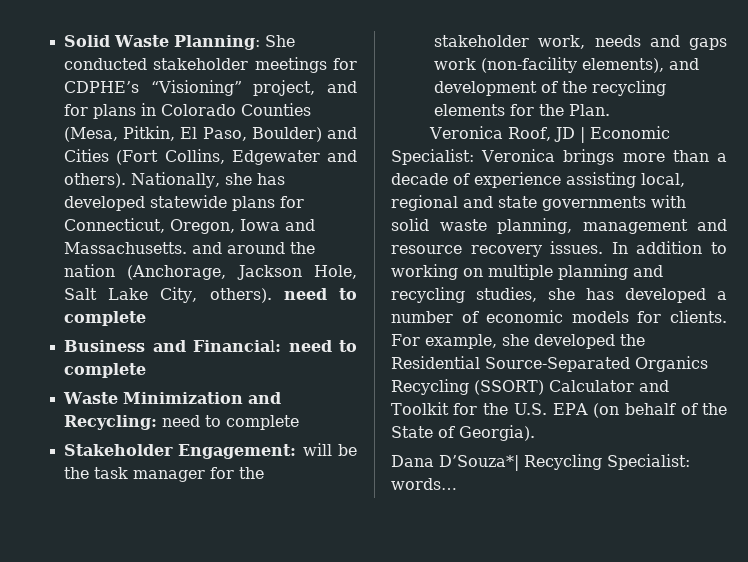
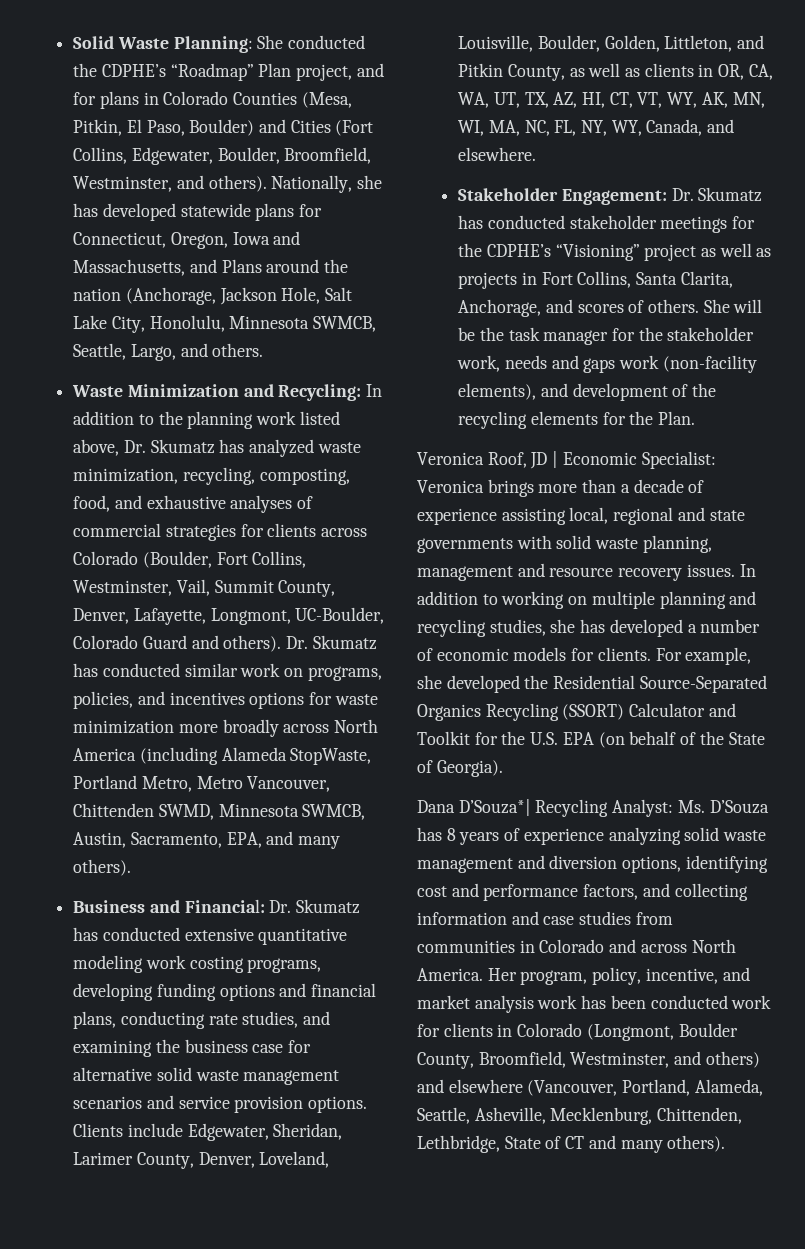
- Solid Waste Planning: She conducted stakeholder meetings for CDPHE’s “Visioning” project, and for plans in Colorado Counties (Mesa, Pitkin, El Paso, Boulder) and Cities (Fort Collins, Edgewater and others).
+ Solid Waste Planning: She conducted the CDPHE’s “Roadmap” Plan project, and for plans in Colorado Counties (Mesa, Pitkin, El Paso, Boulder) and Cities (Fort Collins, Edgewater, Boulder, Broomfield, Westminster, and others).
- Nationally, she has developed statewide plans for Connecticut, Oregon, Iowa and Massachusetts. and around the nation (Anchorage, Jackson Hole, Salt Lake City, others). need to complete
- Business and Financial: need to complete
- Waste Minimization and Recycling: need to complete
- Stakeholder Engagement: will be the task manager for the stakeholder work, needs and gaps work (non-facility elements), and development of the recycling elements for the Plan.
+ Nationally, she has developed statewide plans for Connecticut, Oregon, Iowa and Massachusetts, and Plans around the nation (Anchorage, Jackson Hole, Salt Lake City, Honolulu, Minnesota SWMCB, Seattle, Largo, and others.
+ Waste Minimization and Recycling: In addition to the planning work listed above, Dr. Skumatz has analyzed waste minimization, recycling, composting, food, and exhaustive analyses of commercial strategies for clients across Colorado (Boulder, Fort Collins, Westminster, Vail, Summit County, Denver, Lafayette, Longmont, UC-Boulder, Colorado Guard and others). Dr. Skumatz has conducted similar work on programs, policies, and incentives options for waste minimization more broadly across North America (including Alameda StopWaste, Portland Metro, Metro Vancouver, Chittenden SWMD, Minnesota SWMCB, Austin, Sacramento, EPA, and many others).
+ Business and Financial: Dr. Skumatz has conducted extensive quantitative modeling work costing programs, developing funding options and financial plans, conducting rate studies, and examining the business case for alternative solid waste management scenarios and service provision options. Clients include Edgewater, Sheridan, Larimer County, Denver, Loveland, Louisville, Boulder, Golden, Littleton, and Pitkin County, as well as clients in OR, CA, WA, UT, TX, AZ, HI, CT, VT, WY, AK, MN, WI, MA, NC, FL, NY, WY, Canada, and elsewhere.
+ Stakeholder Engagement: Dr. Skumatz has conducted stakeholder meetings for the CDPHE’s “Visioning” project as well as projects in Fort Collins, Santa Clarita, Anchorage, and scores of others. She will be the task manager for the stakeholder work, needs and gaps work (non-facility elements), and development of the recycling elements for the Plan.
- Dana D’Souza*| Recycling Specialist: words…
+ Dana D’Souza*| Recycling Analyst: Ms. D’Souza has 8 years of experience analyzing solid waste management and diversion options, identifying cost and performance factors, and collecting information and case studies from communities in Colorado and across North America. Her program, policy, incentive, and market analysis work has been conducted work for clients in Colorado (Longmont, Boulder County, Broomfield, Westminster, and others) and elsewhere (Vancouver, Portland, Alameda, Seattle, Asheville, Mecklenburg, Chittenden, Lethbridge, State of CT and many others).

